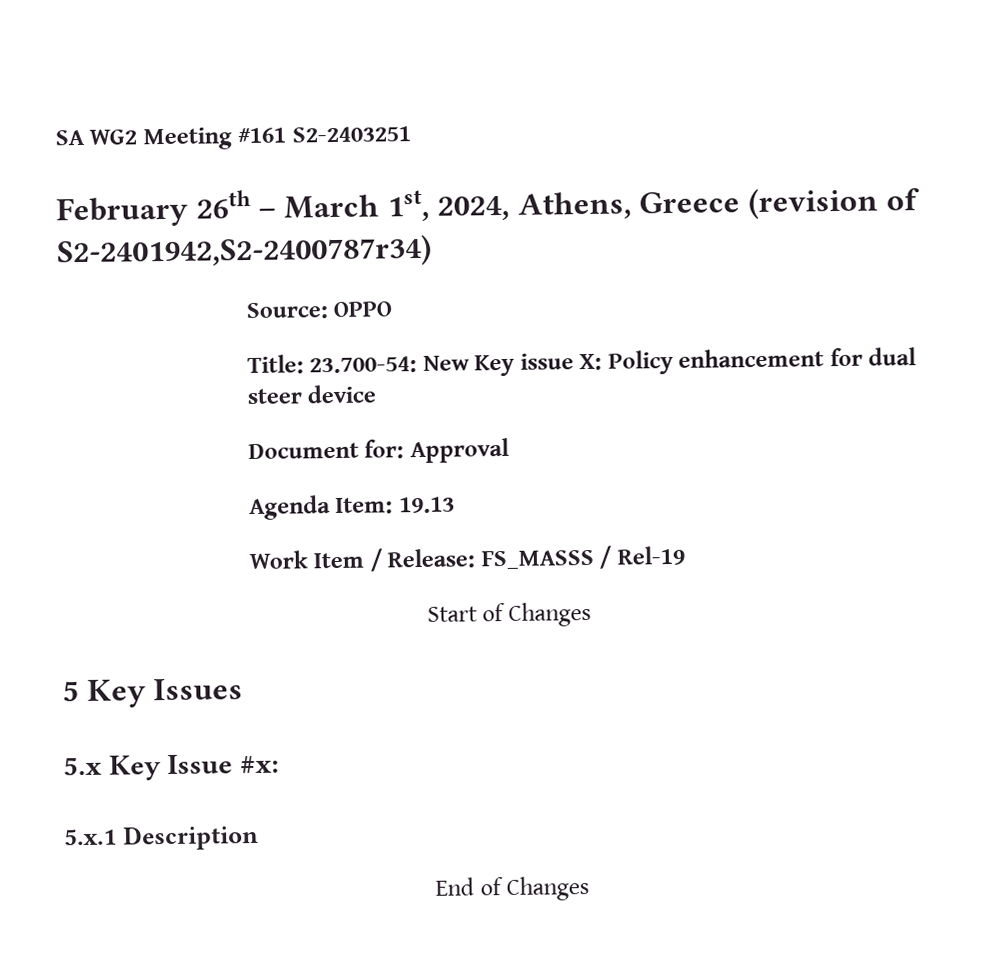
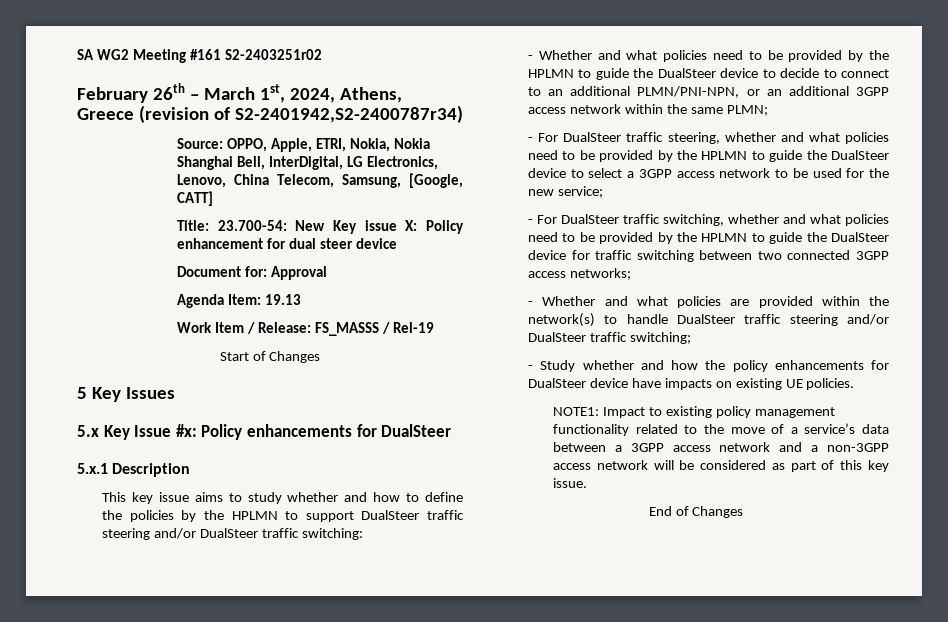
- SA WG2 Meeting #161 S2-2403251
+ SA WG2 Meeting #161 S2-2403251r02
- Source: OPPO
+ Source: OPPO, Apple, ETRI, Nokia, Nokia Shanghai Bell, InterDigital, LG Electronics, Lenovo, China Telecom, Samsung, [Google, CATT]
- 5.x Key Issue #x:
+ 5.x Key Issue #x: Policy enhancements for DualSteer
  5.x.1 Description
+ This key issue aims to study whether and how to define the policies by the HPLMN to support DualSteer traffic steering and/or DualSteer traffic switching:
+ - Whether and what policies need to be provided by the HPLMN to guide the DualSteer device to decide to connect to an additional PLMN/PNI-NPN, or an additional 3GPP access network within the same PLMN;
+ - For DualSteer traffic steering, whether and what policies need to be provided by the HPLMN to guide the DualSteer device to select a 3GPP access network to be used for the new service;
+ - For DualSteer traffic switching, whether and what policies need to be provided by the HPLMN to guide the DualSteer device for traffic switching between two connected 3GPP access networks;
+ - Whether and what policies are provided within the network(s) to handle DualSteer traffic steering and/or DualSteer traffic switching;
+ - Study whether and how the policy enhancements for DualSteer device have impacts on existing UE policies.
+ NOTE1: Impact to existing policy management functionality related to the move of a service’s data between a 3GPP access network and a non-3GPP access network will be considered as part of this key issue.

